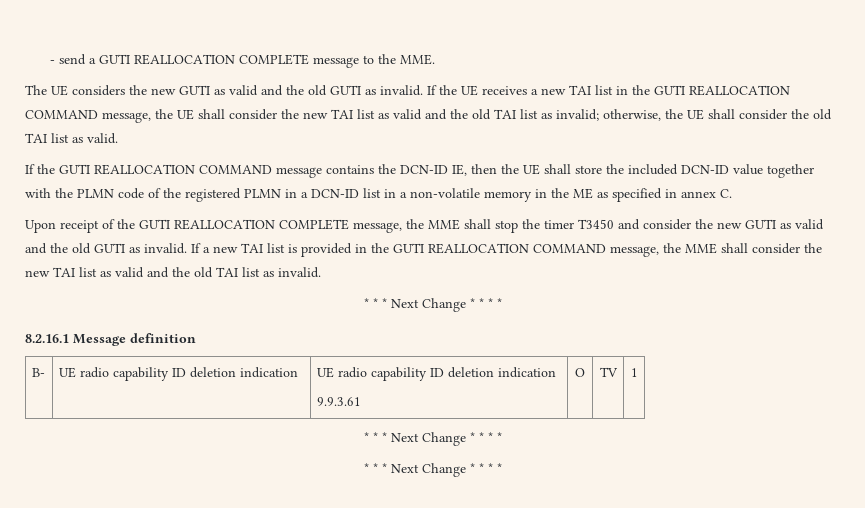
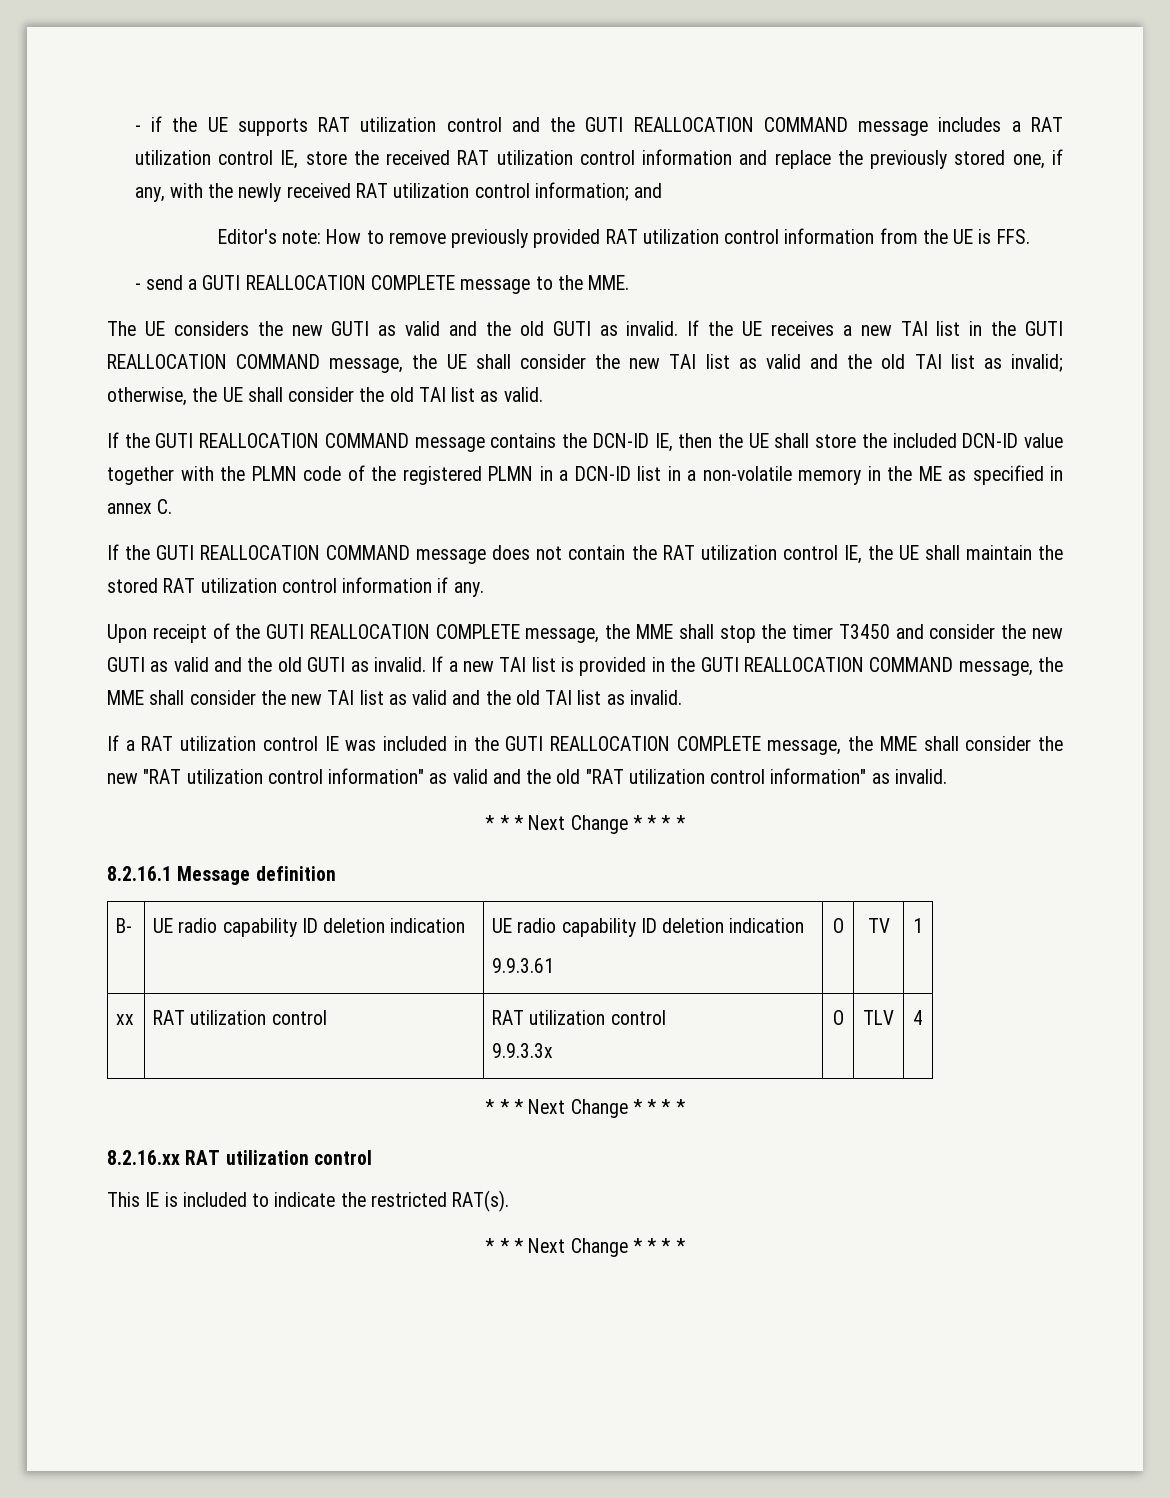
+ - if the UE supports RAT utilization control and the GUTI REALLOCATION COMMAND message includes a RAT utilization control IE, store the received RAT utilization control information and replace the previously stored one, if any, with the newly received RAT utilization control information; and
+ Editor's note: How to remove previously provided RAT utilization control information from the UE is FFS.
+ If the GUTI REALLOCATION COMMAND message does not contain the RAT utilization control IE, the UE shall maintain the stored RAT utilization control information if any.
+ If a RAT utilization control IE was included in the GUTI REALLOCATION COMPLETE message, the MME shall consider the new "RAT utilization control information" as valid and the old "RAT utilization control information" as invalid.
  B- | UE radio capability ID deletion indication | UE radio capability ID deletion indication
  9.9.3.61 | O | TV | 1
+ xx | RAT utilization control | RAT utilization control
+ 9.9.3.3x | O | TLV | 4
  * * * Next Change * * * *
+ 8.2.16.xx RAT utilization control
+ This IE is included to indicate the restricted RAT(s).

